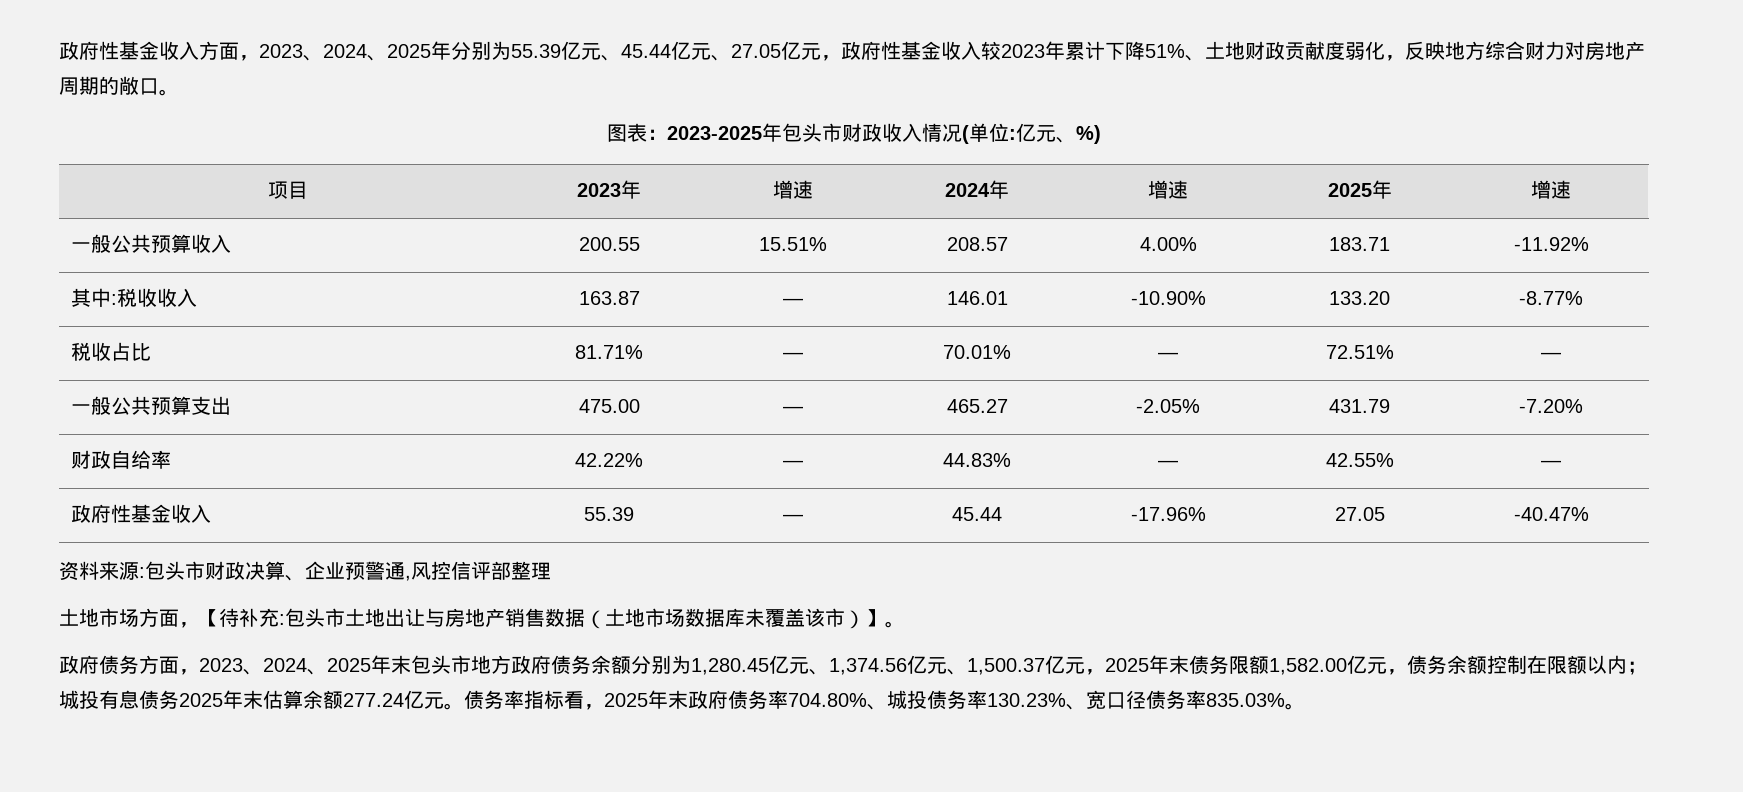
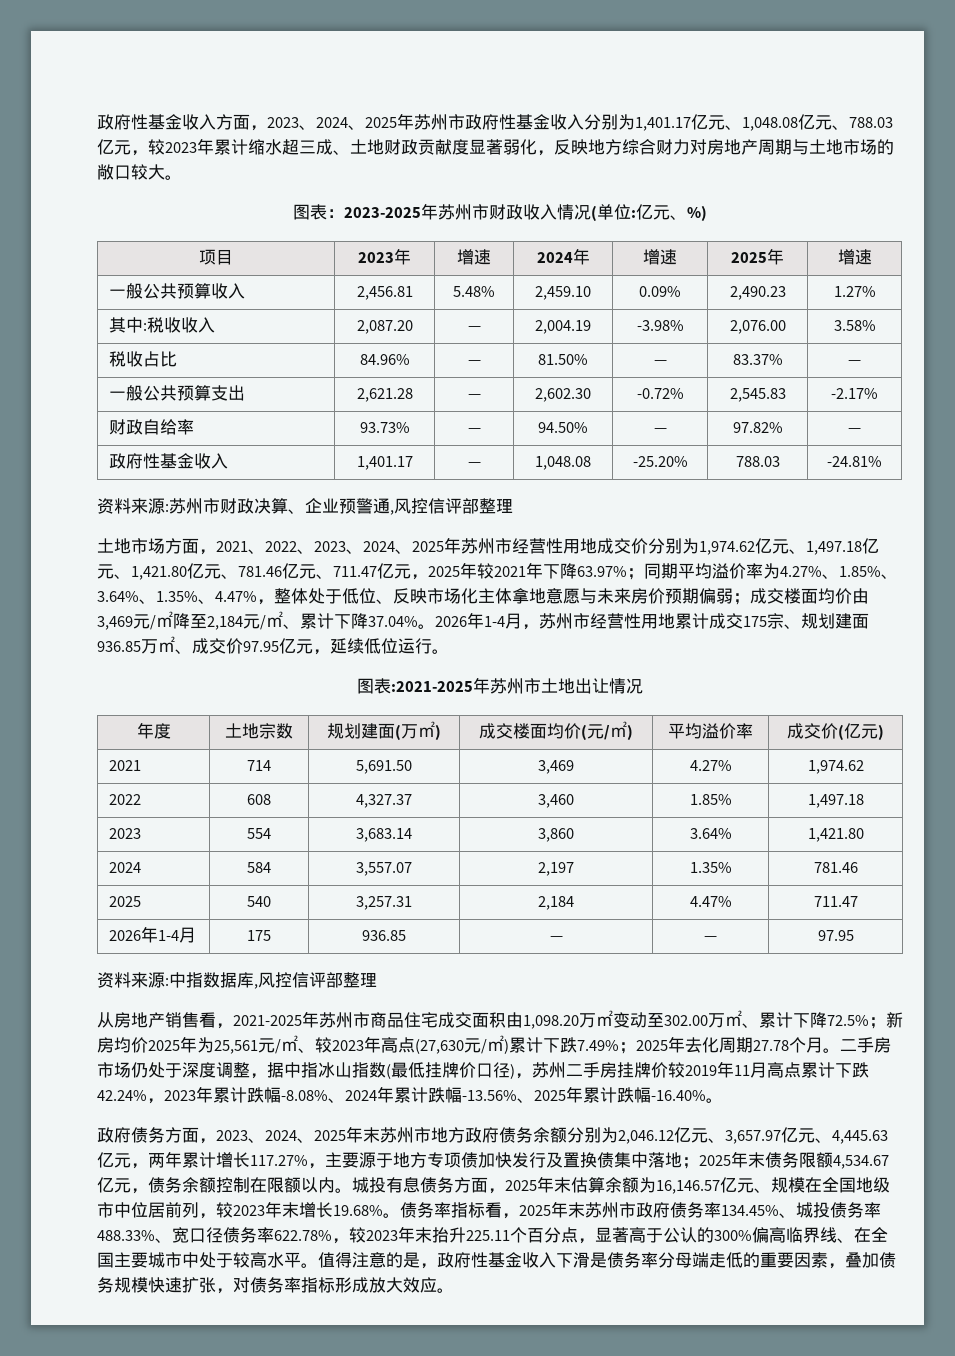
- 政府性基金收入方面，2023、2024、2025年分别为55.39亿元、45.44亿元、27.05亿元，政府性基金收入较2023年累计下降51%、土地财政贡献度弱化，反映地方综合财力对房地产周期的敞口。
+ 政府性基金收入方面，2023、2024、2025年苏州市政府性基金收入分别为1,401.17亿元、1,048.08亿元、788.03亿元，较2023年累计缩水超三成、土地财政贡献度显著弱化，反映地方综合财力对房地产周期与土地市场的敞口较大。
- 图表：2023-2025年包头市财政收入情况(单位:亿元、%)
+ 图表：2023-2025年苏州市财政收入情况(单位:亿元、%)
- 一般公共预算收入 | 200.55 | 15.51% | 208.57 | 4.00% | 183.71 | -11.92%
+ 一般公共预算收入 | 2,456.81 | 5.48% | 2,459.10 | 0.09% | 2,490.23 | 1.27%
- 其中:税收收入 | 163.87 | — | 146.01 | -10.90% | 133.20 | -8.77%
+ 其中:税收收入 | 2,087.20 | — | 2,004.19 | -3.98% | 2,076.00 | 3.58%
- 税收占比 | 81.71% | — | 70.01% | — | 72.51% | —
+ 税收占比 | 84.96% | — | 81.50% | — | 83.37% | —
- 一般公共预算支出 | 475.00 | — | 465.27 | -2.05% | 431.79 | -7.20%
+ 一般公共预算支出 | 2,621.28 | — | 2,602.30 | -0.72% | 2,545.83 | -2.17%
- 财政自给率 | 42.22% | — | 44.83% | — | 42.55% | —
+ 财政自给率 | 93.73% | — | 94.50% | — | 97.82% | —
- 政府性基金收入 | 55.39 | — | 45.44 | -17.96% | 27.05 | -40.47%
- 资料来源:包头市财政决算、企业预警通,风控信评部整理
+ 政府性基金收入 | 1,401.17 | — | 1,048.08 | -25.20% | 788.03 | -24.81%
+ 资料来源:苏州市财政决算、企业预警通,风控信评部整理
- 土地市场方面，【待补充:包头市土地出让与房地产销售数据（土地市场数据库未覆盖该市）】。
+ 土地市场方面，2021、2022、2023、2024、2025年苏州市经营性用地成交价分别为1,974.62亿元、1,497.18亿元、1,421.80亿元、781.46亿元、711.47亿元，2025年较2021年下降63.97%；同期平均溢价率为4.27%、1.85%、3.64%、1.35%、4.47%，整体处于低位、反映市场化主体拿地意愿与未来房价预期偏弱；成交楼面均价由3,469元/㎡降至2,184元/㎡、累计下降37.04%。2026年1-4月，苏州市经营性用地累计成交175宗、规划建面936.85万㎡、成交价97.95亿元，延续低位运行。
+ 图表:2021-2025年苏州市土地出让情况
+ 年度 | 土地宗数 | 规划建面(万㎡) | 成交楼面均价(元/㎡) | 平均溢价率 | 成交价(亿元)
+ 2021 | 714 | 5,691.50 | 3,469 | 4.27% | 1,974.62
+ 2022 | 608 | 4,327.37 | 3,460 | 1.85% | 1,497.18
+ 2023 | 554 | 3,683.14 | 3,860 | 3.64% | 1,421.80
+ 2024 | 584 | 3,557.07 | 2,197 | 1.35% | 781.46
+ 2025 | 540 | 3,257.31 | 2,184 | 4.47% | 711.47
+ 2026年1-4月 | 175 | 936.85 | — | — | 97.95
+ 资料来源:中指数据库,风控信评部整理
+ 从房地产销售看，2021-2025年苏州市商品住宅成交面积由1,098.20万㎡变动至302.00万㎡、累计下降72.5%；新房均价2025年为25,561元/㎡、较2023年高点(27,630元/㎡)累计下跌7.49%；2025年去化周期27.78个月。二手房市场仍处于深度调整，据中指冰山指数(最低挂牌价口径)，苏州二手房挂牌价较2019年11月高点累计下跌42.24%，2023年累计跌幅-8.08%、2024年累计跌幅-13.56%、2025年累计跌幅-16.40%。
- 政府债务方面，2023、2024、2025年末包头市地方政府债务余额分别为1,280.45亿元、1,374.56亿元、1,500.37亿元，2025年末债务限额1,582.00亿元，债务余额控制在限额以内；城投有息债务2025年末估算余额277.24亿元。
+ 政府债务方面，2023、2024、2025年末苏州市地方政府债务余额分别为2,046.12亿元、3,657.97亿元、4,445.63亿元，两年累计增长117.27%，主要源于地方专项债加快发行及置换债集中落地；2025年末债务限额4,534.67亿元，债务余额控制在限额以内。城投有息债务方面，2025年末估算余额为16,146.57亿元、规模在全国地级市中位居前列，较2023年末增长19.68%。
- 债务率指标看，2025年末政府债务率704.80%、城投债务率130.23%、宽口径债务率835.03%。
+ 债务率指标看，2025年末苏州市政府债务率134.45%、城投债务率488.33%、宽口径债务率622.78%，较2023年末抬升225.11个百分点，显著高于公认的300%偏高临界线、在全国主要城市中处于较高水平。值得注意的是，政府性基金收入下滑是债务率分母端走低的重要因素，叠加债务规模快速扩张，对债务率指标形成放大效应。

